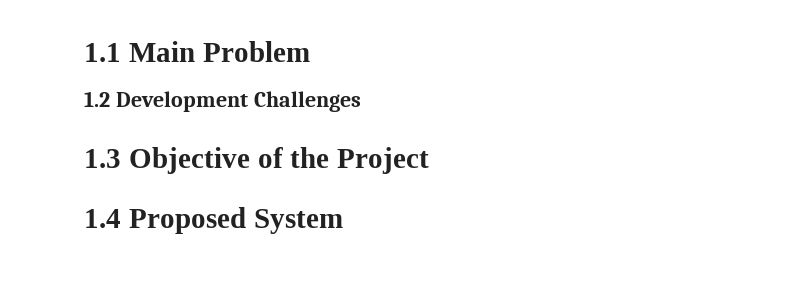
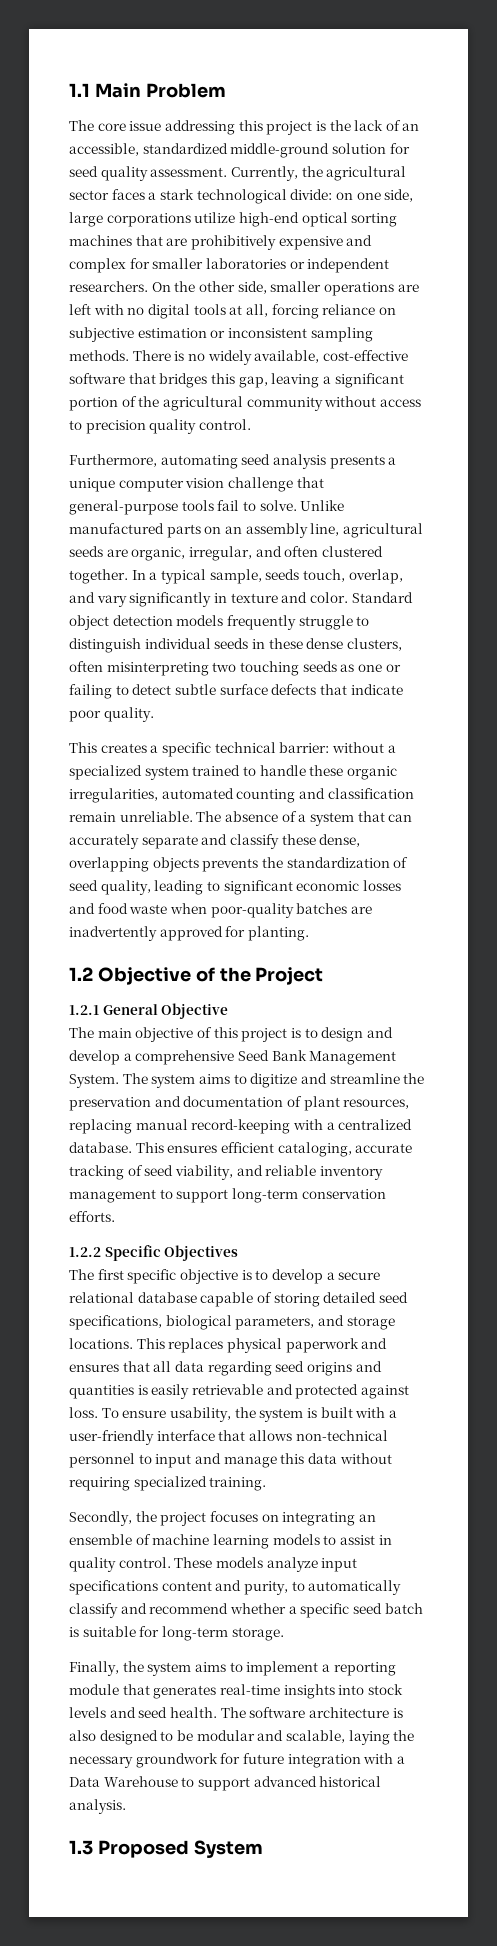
- 1.2 Development Challenges
- 1.3 Objective of the Project
- 1.4 Proposed System
+ The core issue addressing this project is the lack of an accessible, standardized middle-ground solution for seed quality assessment. Currently, the agricultural sector faces a stark technological divide: on one side, large corporations utilize high-end optical sorting machines that are prohibitively expensive and complex for smaller laboratories or independent researchers. On the other side, smaller operations are left with no digital tools at all, forcing reliance on subjective estimation or inconsistent sampling methods. There is no widely available, cost-effective software that bridges this gap, leaving a significant portion of the agricultural community without access to precision quality control.
+ Furthermore, automating seed analysis presents a unique computer vision challenge that general-purpose tools fail to solve. Unlike manufactured parts on an assembly line, agricultural seeds are organic, irregular, and often clustered together. In a typical sample, seeds touch, overlap, and vary significantly in texture and color. Standard object detection models frequently struggle to distinguish individual seeds in these dense clusters, often misinterpreting two touching seeds as one or failing to detect subtle surface defects that indicate poor quality.
+ This creates a specific technical barrier: without a specialized system trained to handle these organic irregularities, automated counting and classification remain unreliable. The absence of a system that can accurately separate and classify these dense, overlapping objects prevents the standardization of seed quality, leading to significant economic losses and food waste when poor-quality batches are inadvertently approved for planting.
+ 1.2 Objective of the Project
+ 1.2.1 General Objective
+ The main objective of this project is to design and develop a comprehensive Seed Bank Management System. The system aims to digitize and streamline the preservation and documentation of plant resources, replacing manual record-keeping with a centralized database. This ensures efficient cataloging, accurate tracking of seed viability, and reliable inventory management to support long-term conservation efforts.
+ 1.2.2 Specific Objectives
+ The first specific objective is to develop a secure relational database capable of storing detailed seed specifications, biological parameters, and storage locations. This replaces physical paperwork and ensures that all data regarding seed origins and quantities is easily retrievable and protected against loss. To ensure usability, the system is built with a user-friendly interface that allows non-technical personnel to input and manage this data without requiring specialized training.
+ Secondly, the project focuses on integrating an ensemble of machine learning models to assist in quality control. These models analyze input specifications content and purity, to automatically classify and recommend whether a specific seed batch is suitable for long-term storage.
+ Finally, the system aims to implement a reporting module that generates real-time insights into stock levels and seed health. The software architecture is also designed to be modular and scalable, laying the necessary groundwork for future integration with a Data Warehouse to support advanced historical analysis.
+ 1.3 Proposed System

